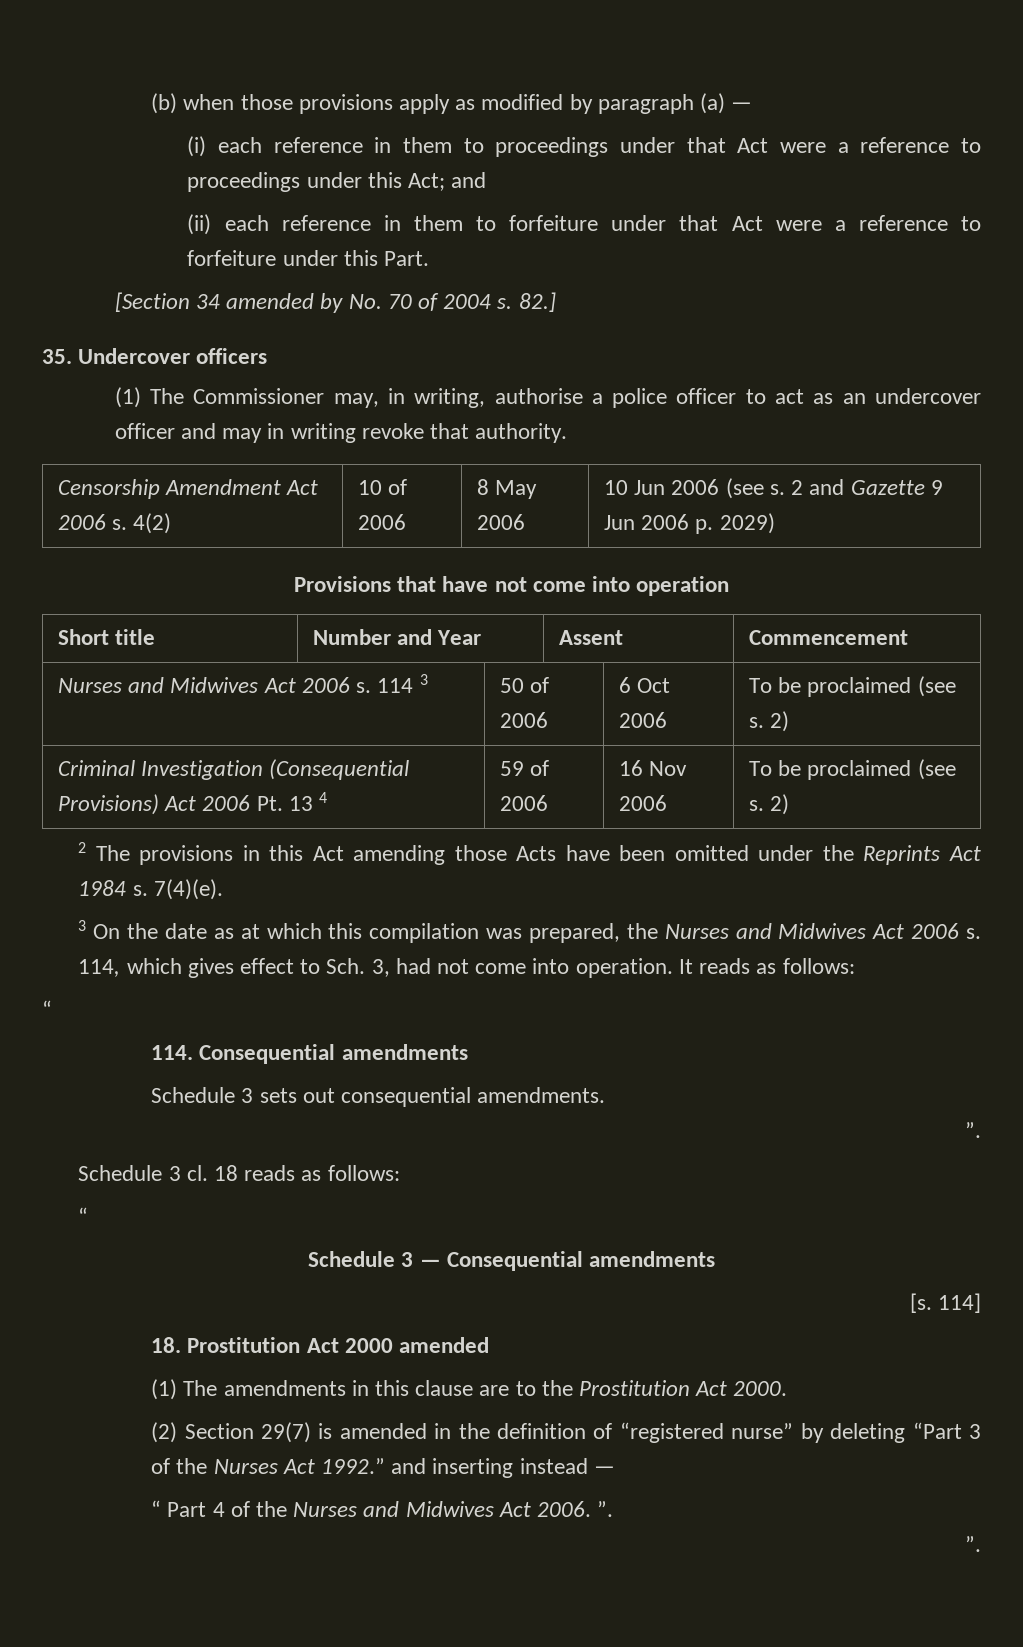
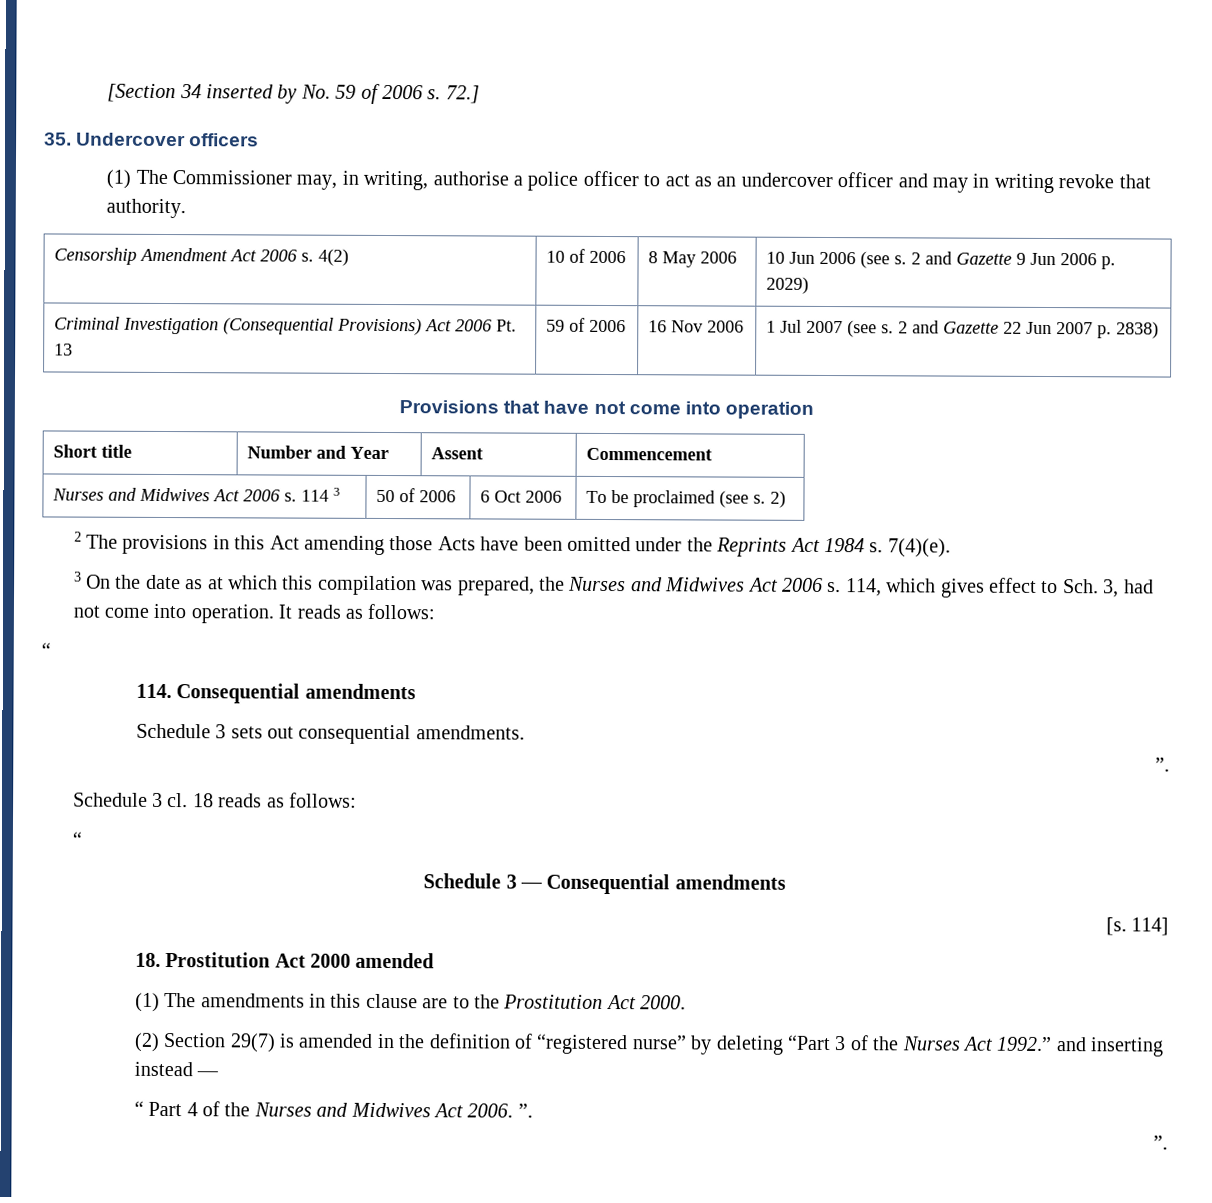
- (b) when those provisions apply as modified by paragraph (a) —
- (i) each reference in them to proceedings under that Act were a reference to proceedings under this Act; and
- (ii) each reference in them to forfeiture under that Act were a reference to forfeiture under this Part.
- [Section 34 amended by No. 70 of 2004 s. 82.]
+ [Section 34 inserted by No. 59 of 2006 s. 72.]
+ Criminal Investigation (Consequential Provisions) Act 2006 Pt. 13 | 59 of 2006 | 16 Nov 2006 | 1 Jul 2007 (see s. 2 and Gazette 22 Jun 2007 p. 2838)
- Criminal Investigation (Consequential Provisions) Act 2006 Pt. 13 4 | 59 of 2006 | 16 Nov 2006 | To be proclaimed (see s. 2)

